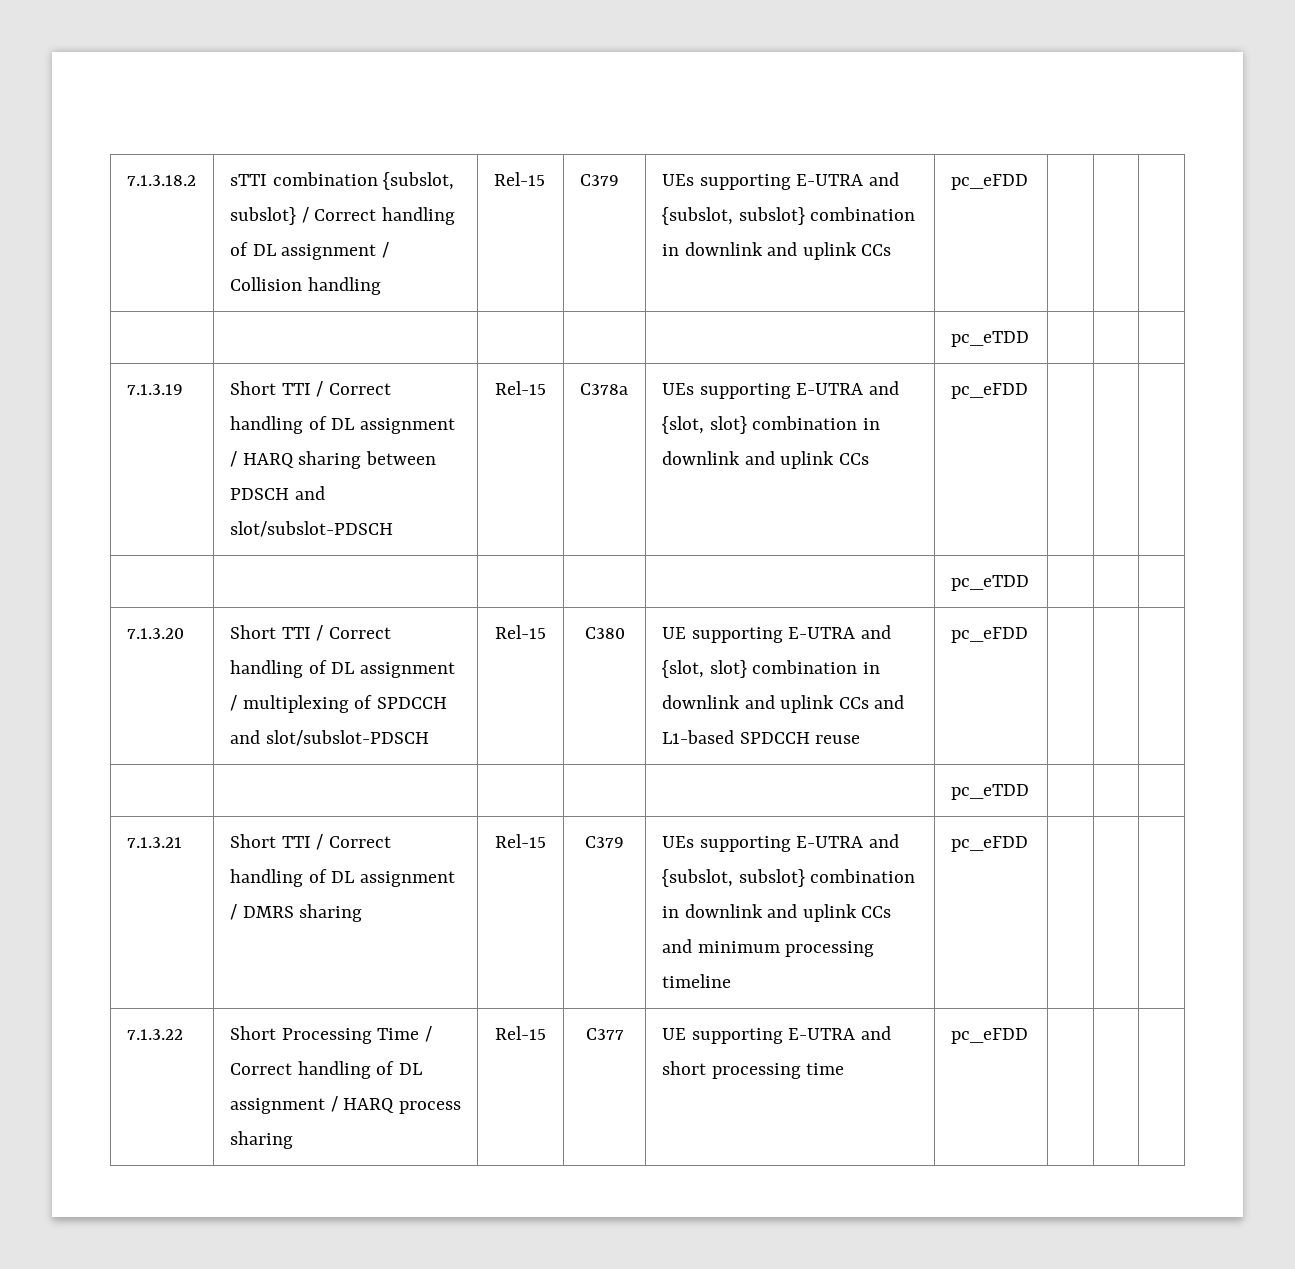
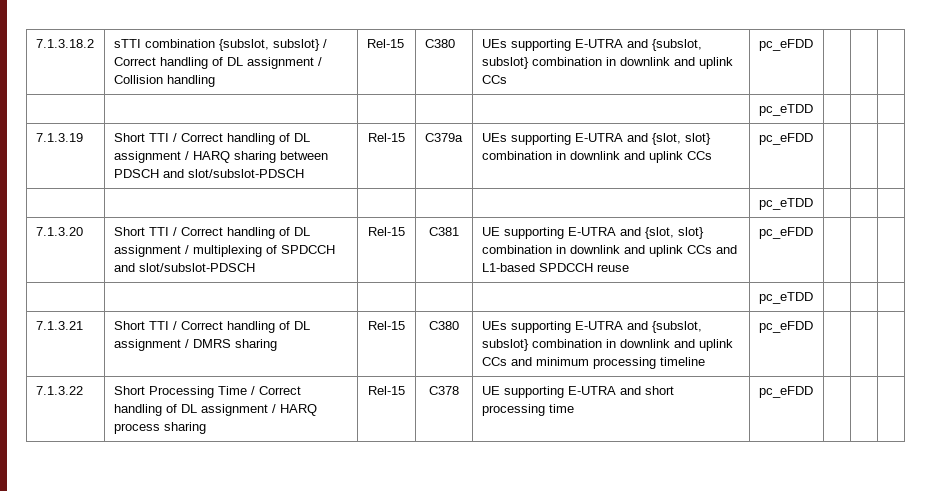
- 7.1.3.18.2 | sTTI combination {subslot, subslot} / Correct handling of DL assignment / Collision handling | Rel-15 | C379 | UEs supporting E-UTRA and {subslot, subslot} combination in downlink and uplink CCs | pc_eFDD | | |
+ 7.1.3.18.2 | sTTI combination {subslot, subslot} / Correct handling of DL assignment / Collision handling | Rel-15 | C380 | UEs supporting E-UTRA and {subslot, subslot} combination in downlink and uplink CCs | pc_eFDD | | |
- 7.1.3.19 | Short TTI / Correct handling of DL assignment / HARQ sharing between PDSCH and slot/subslot-PDSCH | Rel-15 | C378a | UEs supporting E-UTRA and {slot, slot} combination in downlink and uplink CCs | pc_eFDD | | |
+ 7.1.3.19 | Short TTI / Correct handling of DL assignment / HARQ sharing between PDSCH and slot/subslot-PDSCH | Rel-15 | C379a | UEs supporting E-UTRA and {slot, slot} combination in downlink and uplink CCs | pc_eFDD | | |
- 7.1.3.20 | Short TTI / Correct handling of DL assignment / multiplexing of SPDCCH and slot/subslot-PDSCH | Rel-15 | C380 | UE supporting E-UTRA and {slot, slot} combination in downlink and uplink CCs and L1-based SPDCCH reuse | pc_eFDD | | |
+ 7.1.3.20 | Short TTI / Correct handling of DL assignment / multiplexing of SPDCCH and slot/subslot-PDSCH | Rel-15 | C381 | UE supporting E-UTRA and {slot, slot} combination in downlink and uplink CCs and L1-based SPDCCH reuse | pc_eFDD | | |
- 7.1.3.21 | Short TTI / Correct handling of DL assignment / DMRS sharing | Rel-15 | C379 | UEs supporting E-UTRA and {subslot, subslot} combination in downlink and uplink CCs and minimum processing timeline | pc_eFDD | | |
+ 7.1.3.21 | Short TTI / Correct handling of DL assignment / DMRS sharing | Rel-15 | C380 | UEs supporting E-UTRA and {subslot, subslot} combination in downlink and uplink CCs and minimum processing timeline | pc_eFDD | | |
- 7.1.3.22 | Short Processing Time / Correct handling of DL assignment / HARQ process sharing | Rel-15 | C377 | UE supporting E-UTRA and short processing time | pc_eFDD | | |
+ 7.1.3.22 | Short Processing Time / Correct handling of DL assignment / HARQ process sharing | Rel-15 | C378 | UE supporting E-UTRA and short processing time | pc_eFDD | | |

